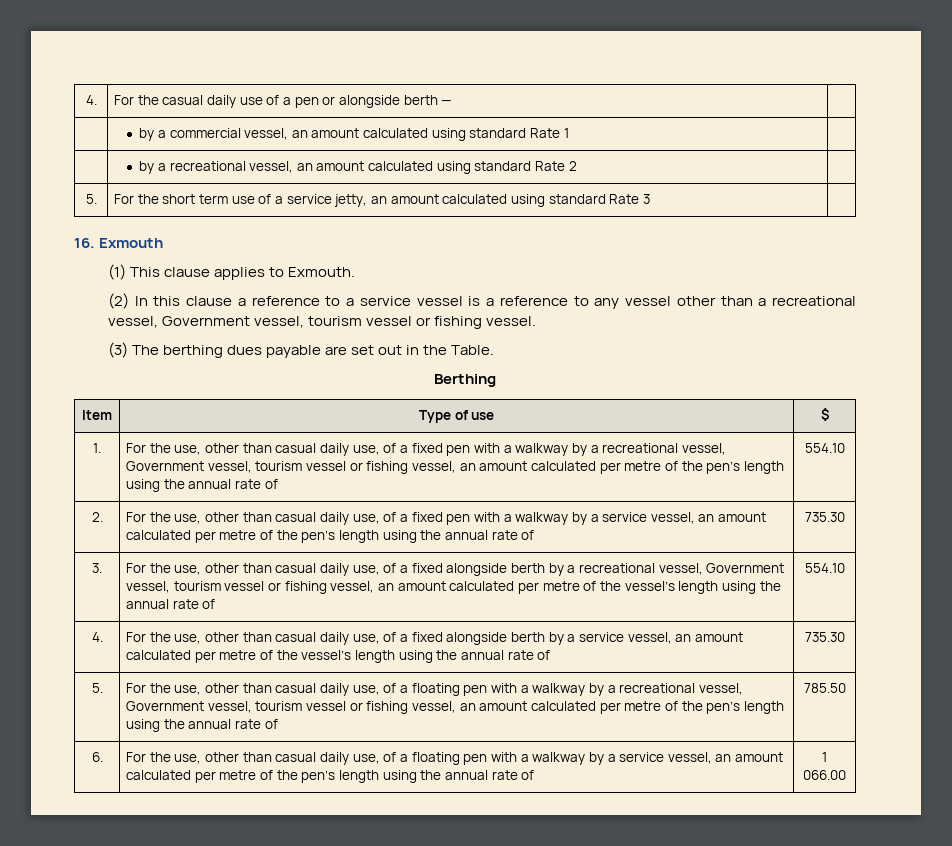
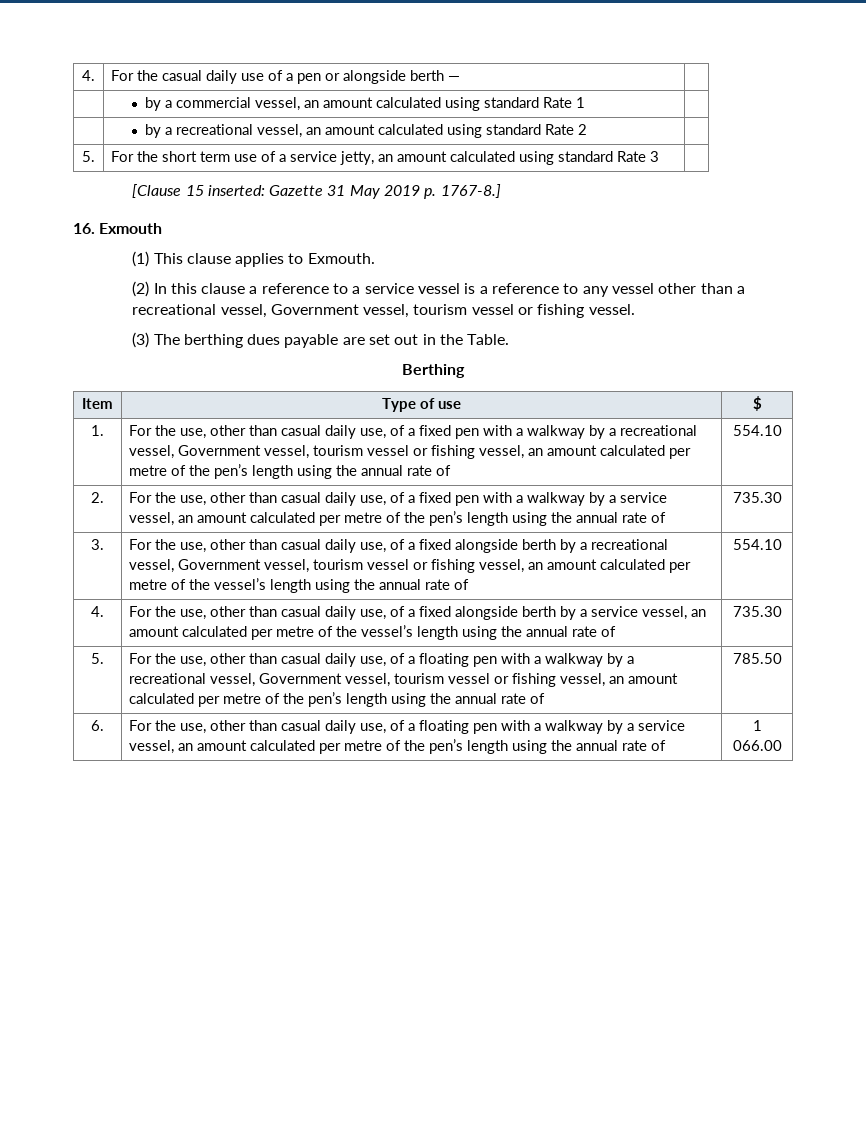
+ [Clause 15 inserted: Gazette 31 May 2019 p. 1767-8.]

